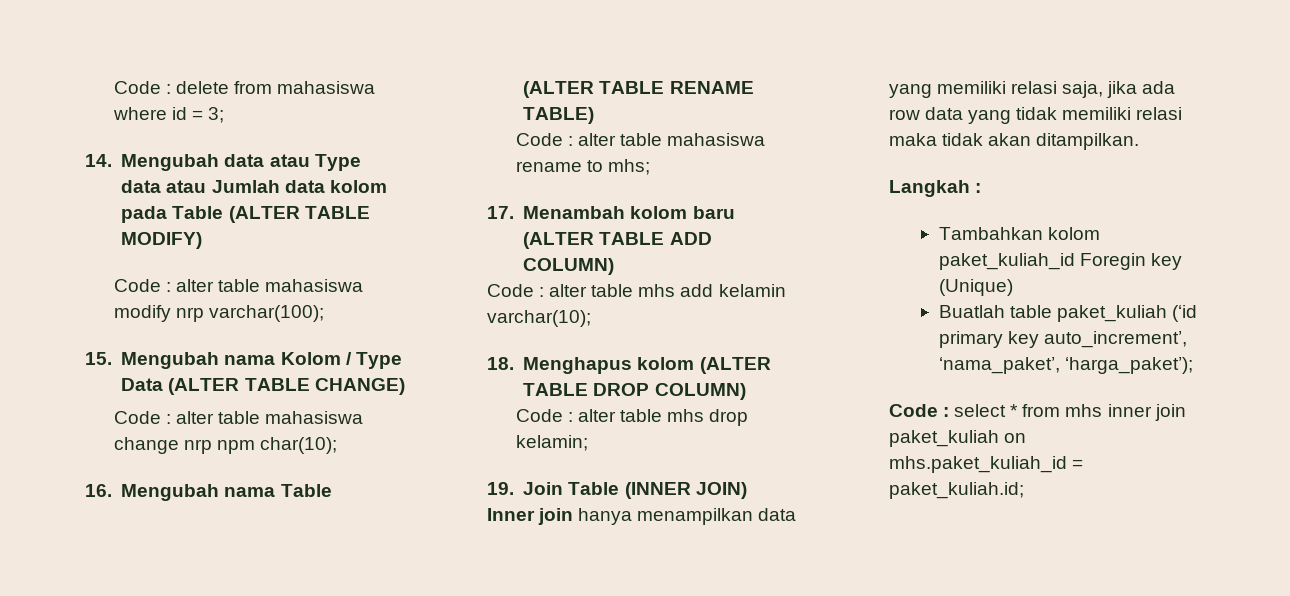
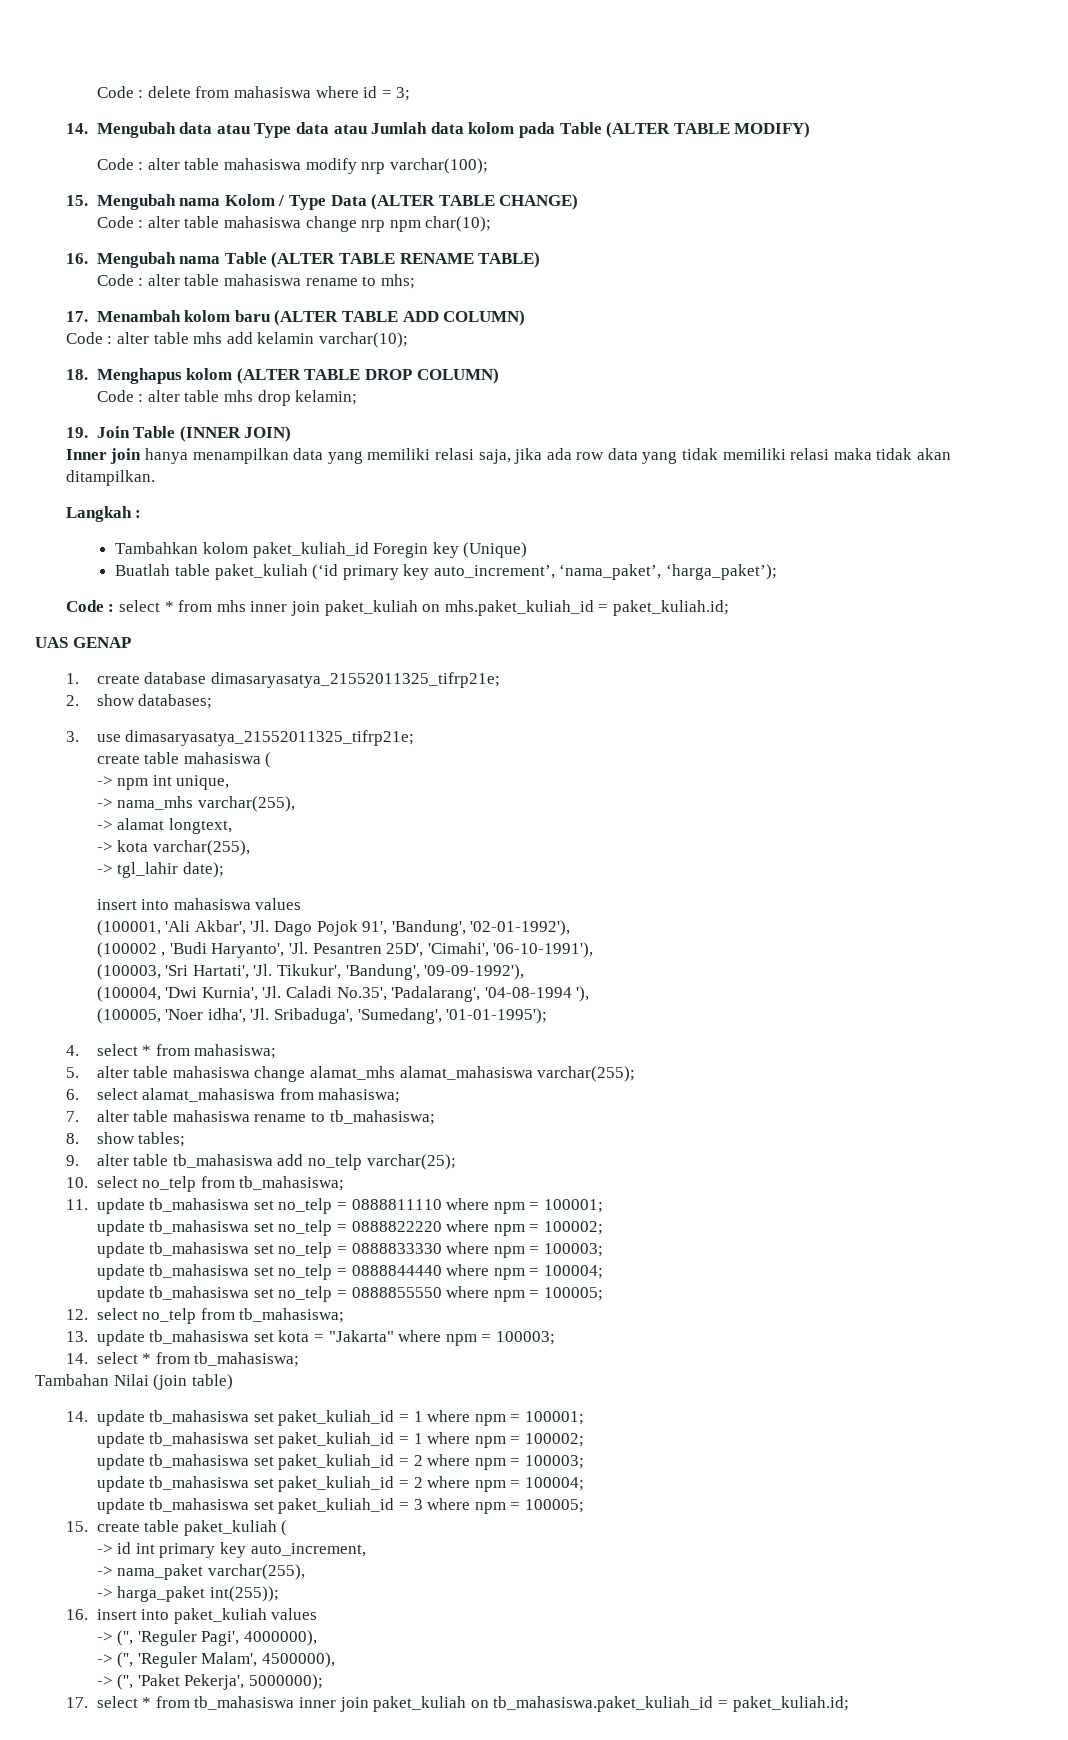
+ UAS GENAP
+ 1. create database dimasaryasatya_21552011325_tifrp21e;
+ 2. show databases;
+ 3. use dimasaryasatya_21552011325_tifrp21e;
+ create table mahasiswa (
+ -> npm int unique,
+ -> nama_mhs varchar(255),
+ -> alamat longtext,
+ -> kota varchar(255),
+ -> tgl_lahir date);
+ insert into mahasiswa values
+ (100001, 'Ali Akbar', 'Jl. Dago Pojok 91', 'Bandung', '02-01-1992'),
+ (100002 , 'Budi Haryanto', 'Jl. Pesantren 25D', 'Cimahi', '06-10-1991'),
+ (100003, 'Sri Hartati', 'Jl. Tikukur', 'Bandung', '09-09-1992'),
+ (100004, 'Dwi Kurnia', 'Jl. Caladi No.35', 'Padalarang', '04-08-1994 '),
+ (100005, 'Noer idha', 'Jl. Sribaduga', 'Sumedang', '01-01-1995');
+ 4. select * from mahasiswa;
+ 5. alter table mahasiswa change alamat_mhs alamat_mahasiswa varchar(255);
+ 6. select alamat_mahasiswa from mahasiswa;
+ 7. alter table mahasiswa rename to tb_mahasiswa;
+ 8. show tables;
+ 9. alter table tb_mahasiswa add no_telp varchar(25);
+ 10. select no_telp from tb_mahasiswa;
+ 11. update tb_mahasiswa set no_telp = 0888811110 where npm = 100001;
+ update tb_mahasiswa set no_telp = 0888822220 where npm = 100002;
+ update tb_mahasiswa set no_telp = 0888833330 where npm = 100003;
+ update tb_mahasiswa set no_telp = 0888844440 where npm = 100004;
+ update tb_mahasiswa set no_telp = 0888855550 where npm = 100005;
+ 12. select no_telp from tb_mahasiswa;
+ 13. update tb_mahasiswa set kota = "Jakarta" where npm = 100003;
+ 14. select * from tb_mahasiswa;
+ Tambahan Nilai (join table)
+ 14. update tb_mahasiswa set paket_kuliah_id = 1 where npm = 100001;
+ update tb_mahasiswa set paket_kuliah_id = 1 where npm = 100002;
+ update tb_mahasiswa set paket_kuliah_id = 2 where npm = 100003;
+ update tb_mahasiswa set paket_kuliah_id = 2 where npm = 100004;
+ update tb_mahasiswa set paket_kuliah_id = 3 where npm = 100005;
+ 15. create table paket_kuliah (
+ -> id int primary key auto_increment,
+ -> nama_paket varchar(255),
+ -> harga_paket int(255));
+ 16. insert into paket_kuliah values
+ -> ('', 'Reguler Pagi', 4000000),
+ -> ('', 'Reguler Malam', 4500000),
+ -> ('', 'Paket Pekerja', 5000000);
+ 17. select * from tb_mahasiswa inner join paket_kuliah on tb_mahasiswa.paket_kuliah_id = paket_kuliah.id;

